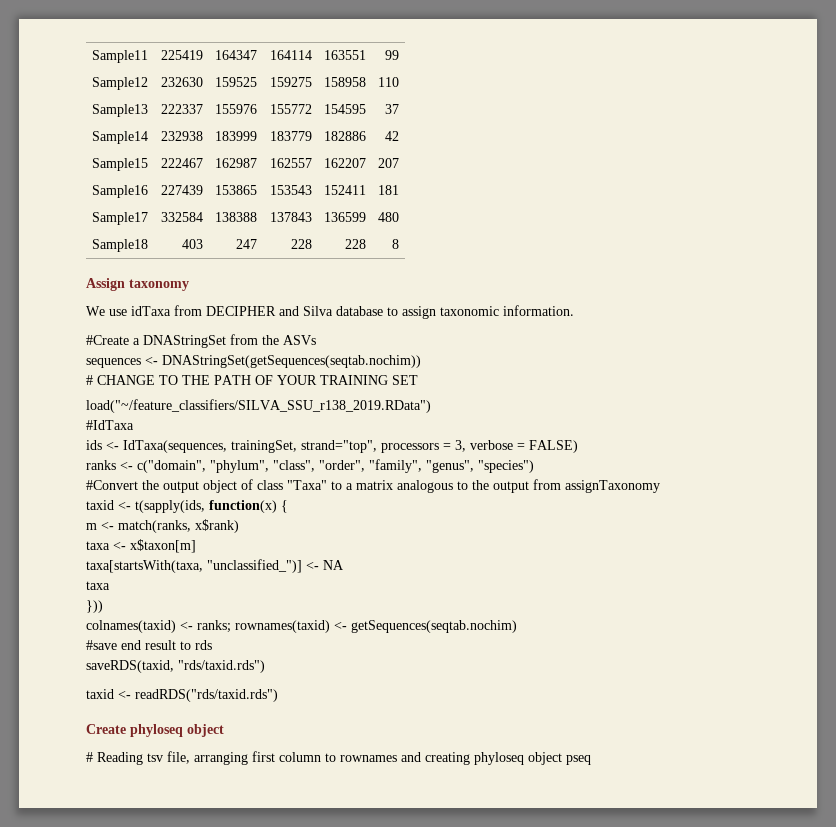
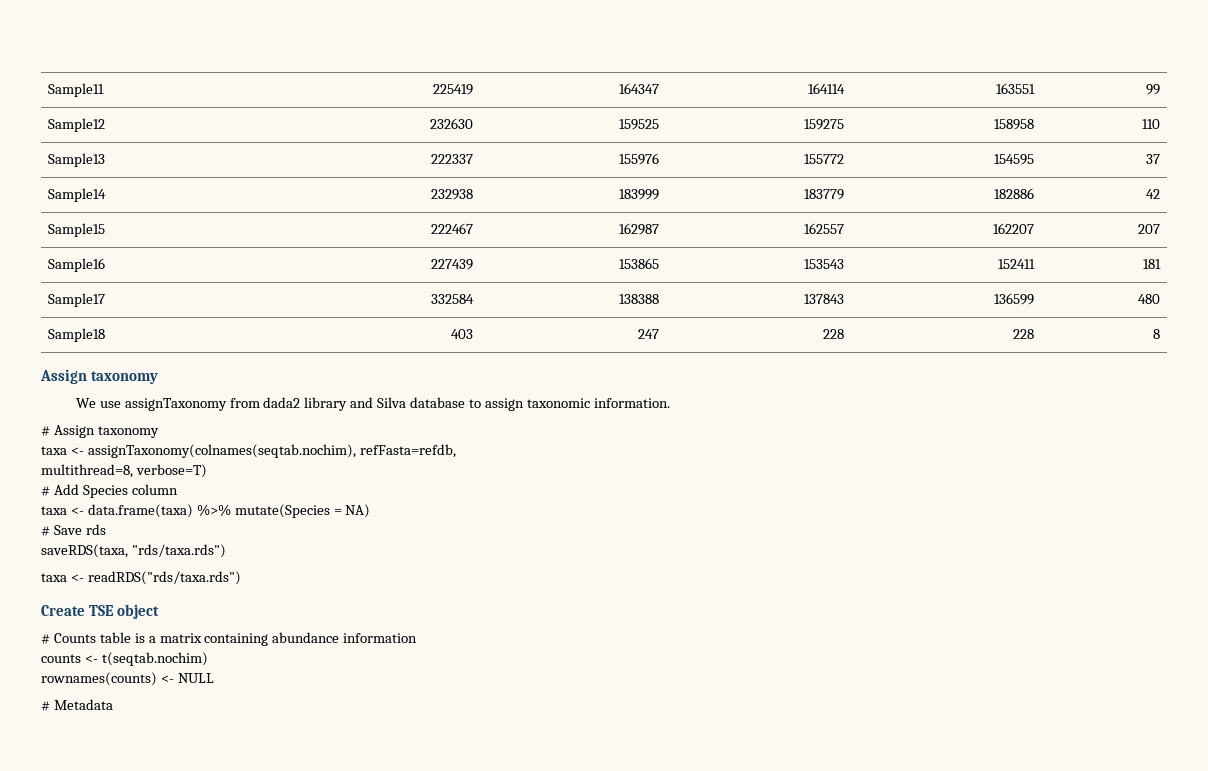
- We use idTaxa from DECIPHER and Silva database to assign taxonomic information.
+ We use assignTaxonomy from dada2 library and Silva database to assign taxonomic information.
- #Create a DNAStringSet from the ASVs
- sequences <- DNAStringSet(getSequences(seqtab.nochim))
- # CHANGE TO THE PATH OF YOUR TRAINING SET
- load("~/feature_classifiers/SILVA_SSU_r138_2019.RData")
- #IdTaxa
- ids <- IdTaxa(sequences, trainingSet, strand="top", processors = 3, verbose = FALSE)
- ranks <- c("domain", "phylum", "class", "order", "family", "genus", "species")
- #Convert the output object of class "Taxa" to a matrix analogous to the output from assignTaxonomy
- taxid <- t(sapply(ids, function(x) {
- m <- match(ranks, x$rank)
- taxa <- x$taxon[m]
- taxa[startsWith(taxa, "unclassified_")] <- NA
- taxa
- }))
- colnames(taxid) <- ranks; rownames(taxid) <- getSequences(seqtab.nochim)
- #save end result to rds
- saveRDS(taxid, "rds/taxid.rds")
- taxid <- readRDS("rds/taxid.rds")
+ # Assign taxonomy
+ taxa <- assignTaxonomy(colnames(seqtab.nochim), refFasta=refdb,
+ multithread=8, verbose=T)
+ # Add Species column
+ taxa <- data.frame(taxa) %>% mutate(Species = NA)
+ # Save rds
+ saveRDS(taxa, "rds/taxa.rds")
+ taxa <- readRDS("rds/taxa.rds")
- Create phyloseq object
+ Create TSE object
- # Reading tsv file, arranging first column to rownames and creating phyloseq object pseq
+ # Counts table is a matrix containing abundance information
+ counts <- t(seqtab.nochim)
+ rownames(counts) <- NULL
+ # Metadata

